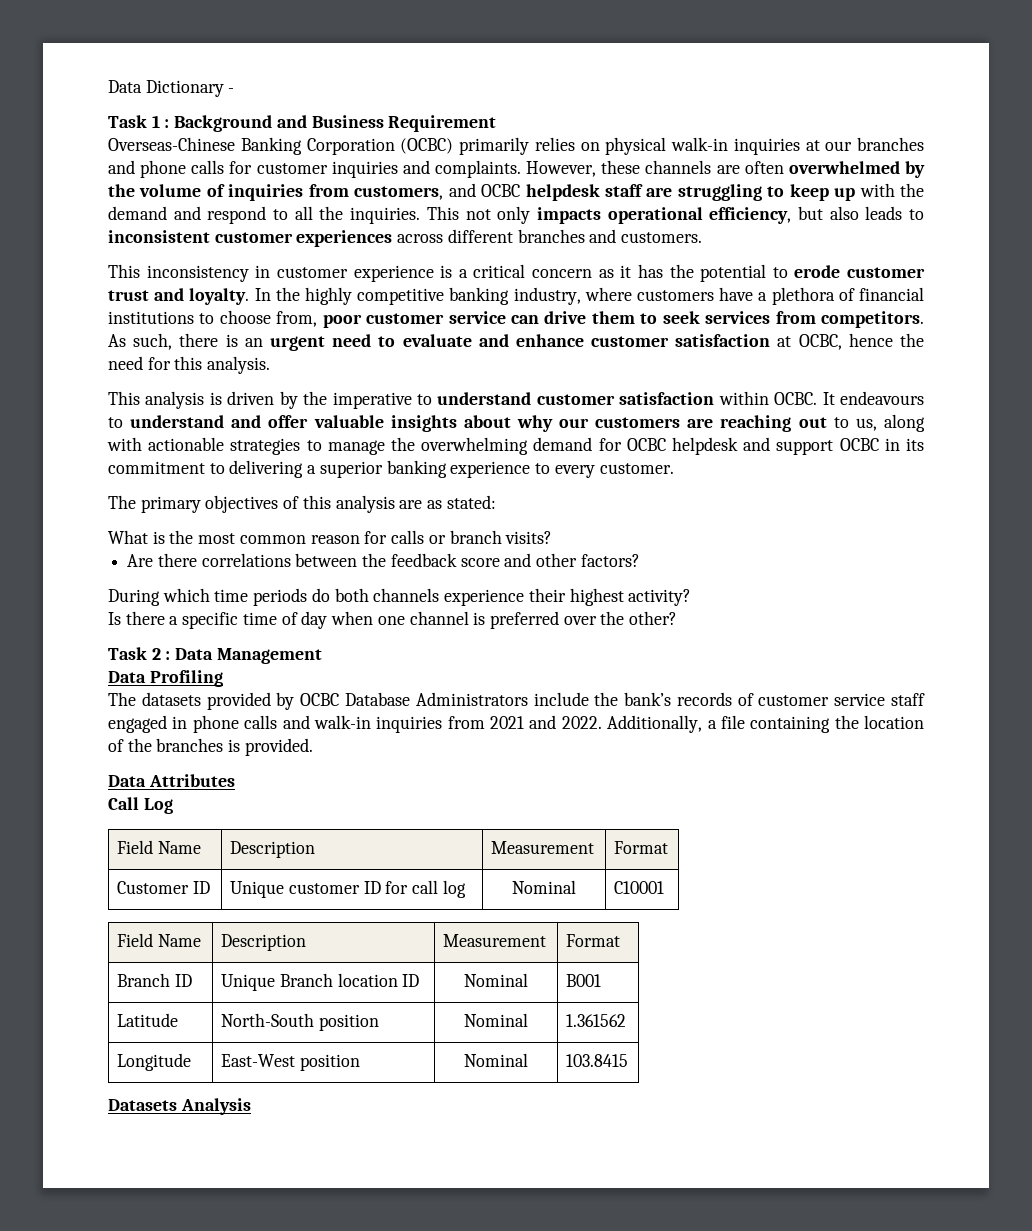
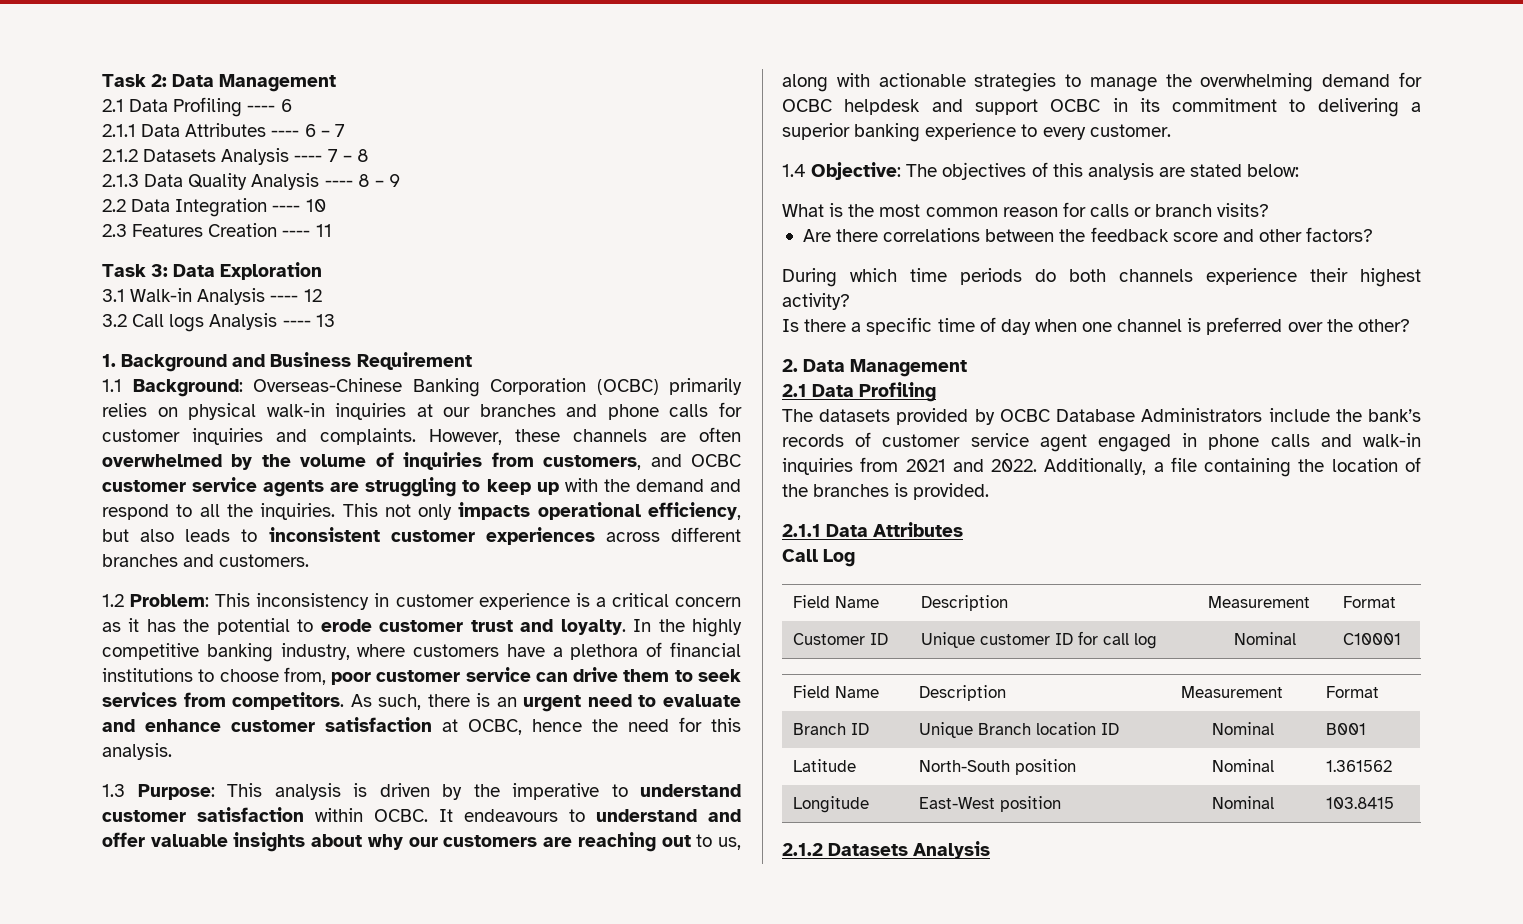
- Data Dictionary -
- Task 1 : Background and Business Requirement
+ Task 2: Data Management
+ 2.1 Data Profiling ---- 6
+ 2.1.1 Data Attributes ---- 6 – 7
+ 2.1.2 Datasets Analysis ---- 7 – 8
+ 2.1.3 Data Quality Analysis ---- 8 – 9
+ 2.2 Data Integration ---- 10
+ 2.3 Features Creation ---- 11
+ Task 3: Data Exploration
+ 3.1 Walk-in Analysis ---- 12
+ 3.2 Call logs Analysis ---- 13
+ 1. Background and Business Requirement
- Overseas-Chinese Banking Corporation (OCBC) primarily relies on physical walk-in inquiries at our branches and phone calls for customer inquiries and complaints.
+ 1.1 Background: Overseas-Chinese Banking Corporation (OCBC) primarily relies on physical walk-in inquiries at our branches and phone calls for customer inquiries and complaints.
- However, these channels are often overwhelmed by the volume of inquiries from customers, and OCBC helpdesk staff are struggling to keep up with the demand and respond to all the inquiries.
+ However, these channels are often overwhelmed by the volume of inquiries from customers, and OCBC customer service agents are struggling to keep up with the demand and respond to all the inquiries.
- This inconsistency in customer experience is a critical concern as it has the potential to erode customer trust and loyalty.
+ 1.2 Problem: This inconsistency in customer experience is a critical concern as it has the potential to erode customer trust and loyalty.
- This analysis is driven by the imperative to understand customer satisfaction within OCBC.
+ 1.3 Purpose: This analysis is driven by the imperative to understand customer satisfaction within OCBC.
- The primary objectives of this analysis are as stated:
+ 1.4 Objective: The objectives of this analysis are stated below:
- Task 2 : Data Management
- Data Profiling
+ 2. Data Management
+ 2.1 Data Profiling
- The datasets provided by OCBC Database Administrators include the bank’s records of customer service staff engaged in phone calls and walk-in inquiries from 2021 and 2022.
+ The datasets provided by OCBC Database Administrators include the bank’s records of customer service agent engaged in phone calls and walk-in inquiries from 2021 and 2022.
  Additionally, a file containing the location of the branches is provided.
- Data Attributes
+ 2.1.1 Data Attributes
  Longitude | East-West position | Nominal | 103.8415
- Datasets Analysis
+ 2.1.2 Datasets Analysis

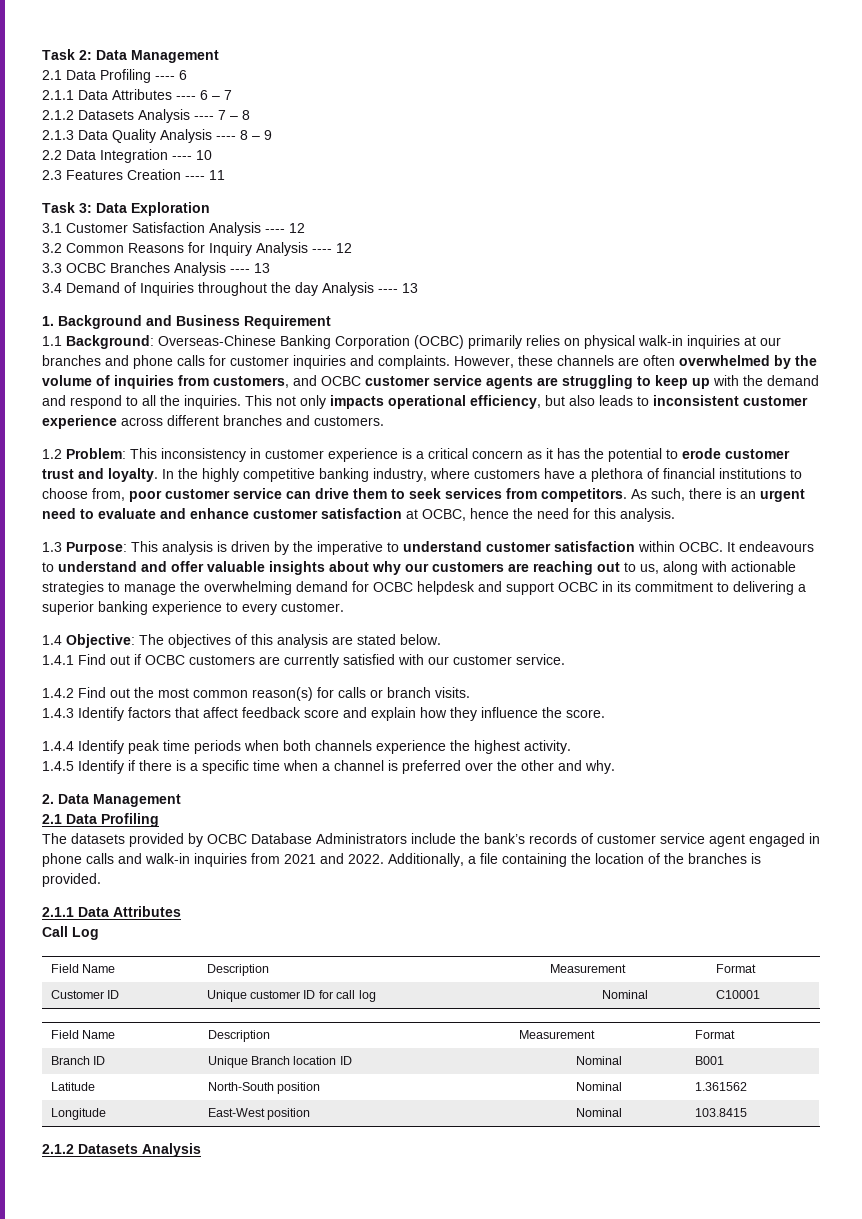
- 3.1 Walk-in Analysis ---- 12
+ 3.1 Customer Satisfaction Analysis ---- 12
- 3.2 Call logs Analysis ---- 13
+ 3.2 Common Reasons for Inquiry Analysis ---- 12
+ 3.3 OCBC Branches Analysis ---- 13
+ 3.4 Demand of Inquiries throughout the day Analysis ---- 13
- This not only impacts operational efficiency, but also leads to inconsistent customer experiences across different branches and customers.
+ This not only impacts operational efficiency, but also leads to inconsistent customer experience across different branches and customers.
- 1.4 Objective: The objectives of this analysis are stated below:
- What is the most common reason for calls or branch visits?
- Are there correlations between the feedback score and other factors?
- During which time periods do both channels experience their highest activity?
- Is there a specific time of day when one channel is preferred over the other?
+ 1.4 Objective: The objectives of this analysis are stated below.
+ 1.4.1 Find out if OCBC customers are currently satisfied with our customer service.
+ 1.4.2 Find out the most common reason(s) for calls or branch visits.
+ 1.4.3 Identify factors that affect feedback score and explain how they influence the score.
+ 1.4.4 Identify peak time periods when both channels experience the highest activity.
+ 1.4.5 Identify if there is a specific time when a channel is preferred over the other and why.

